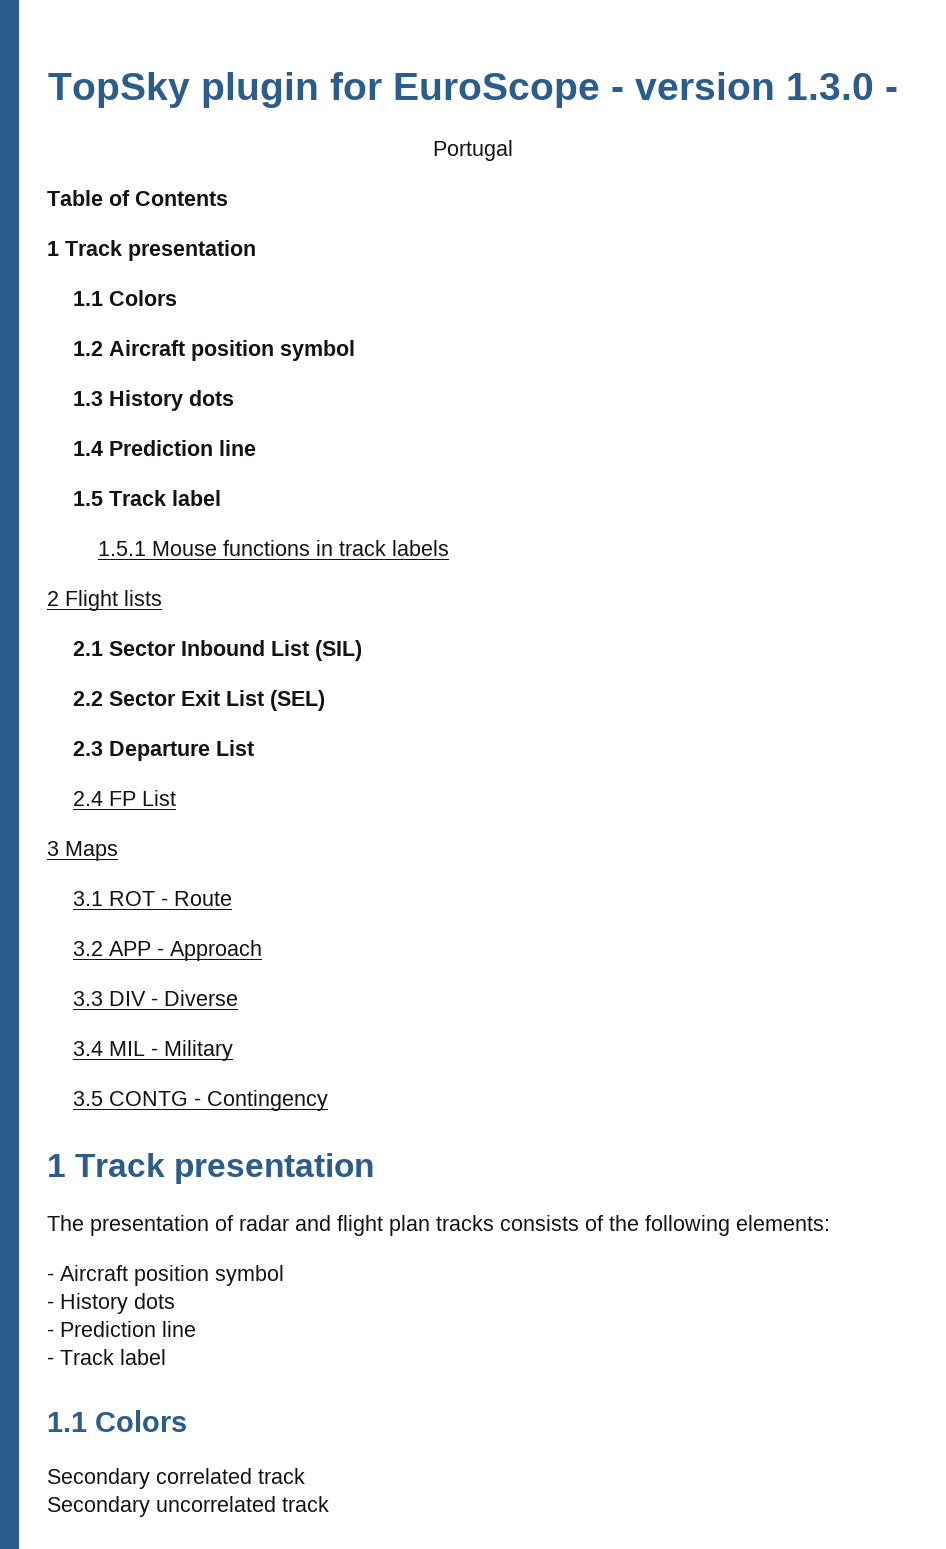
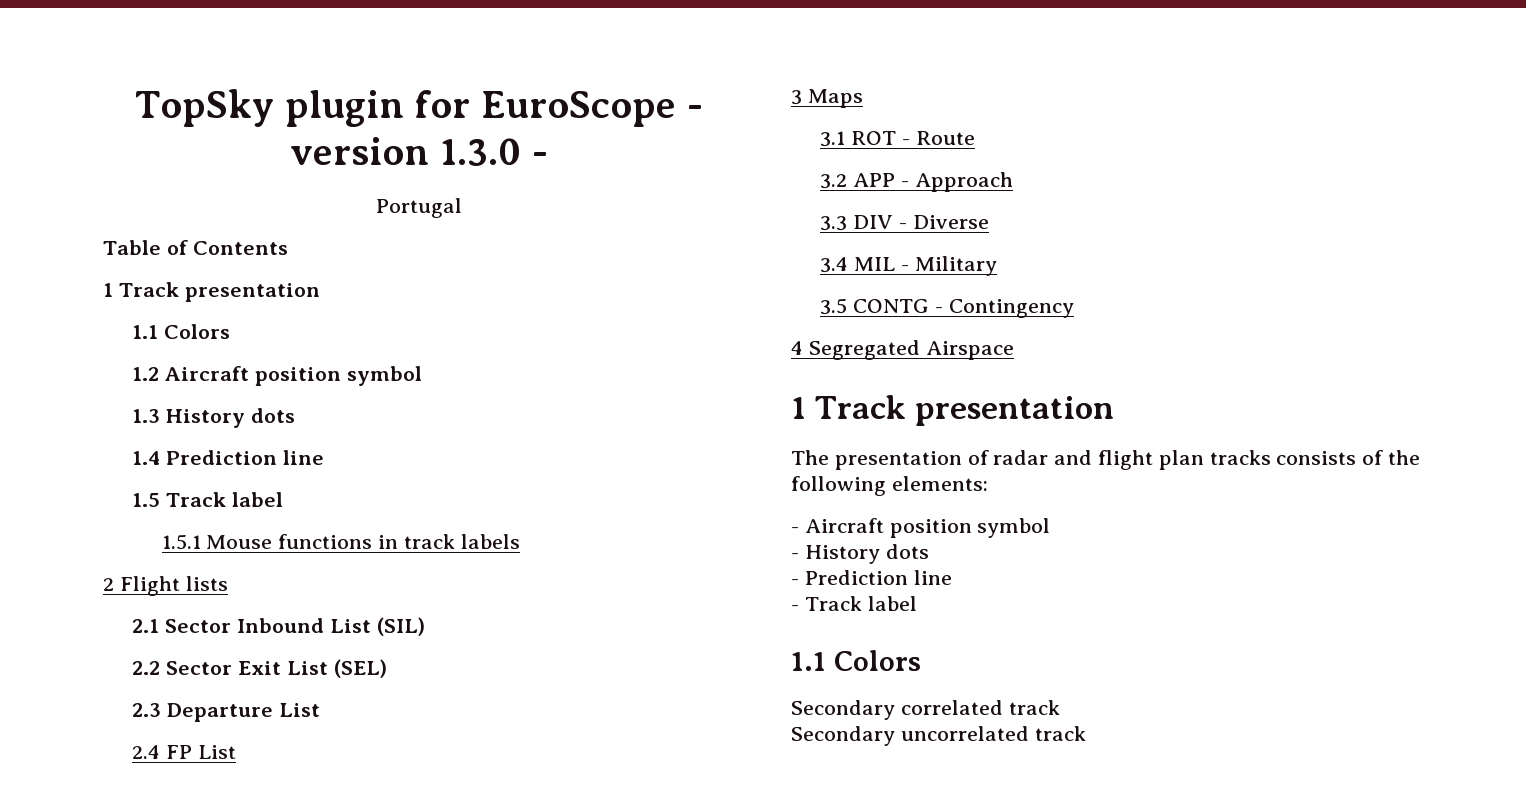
+ 4 Segregated Airspace

